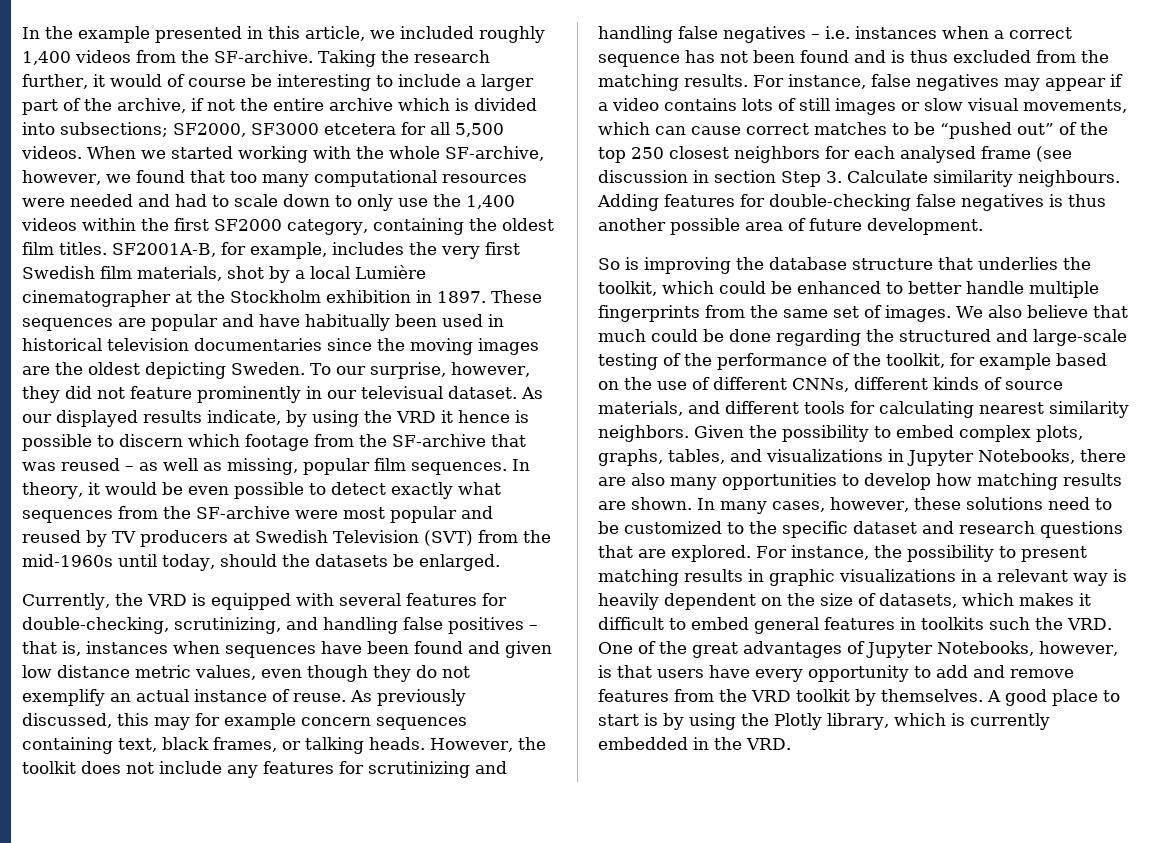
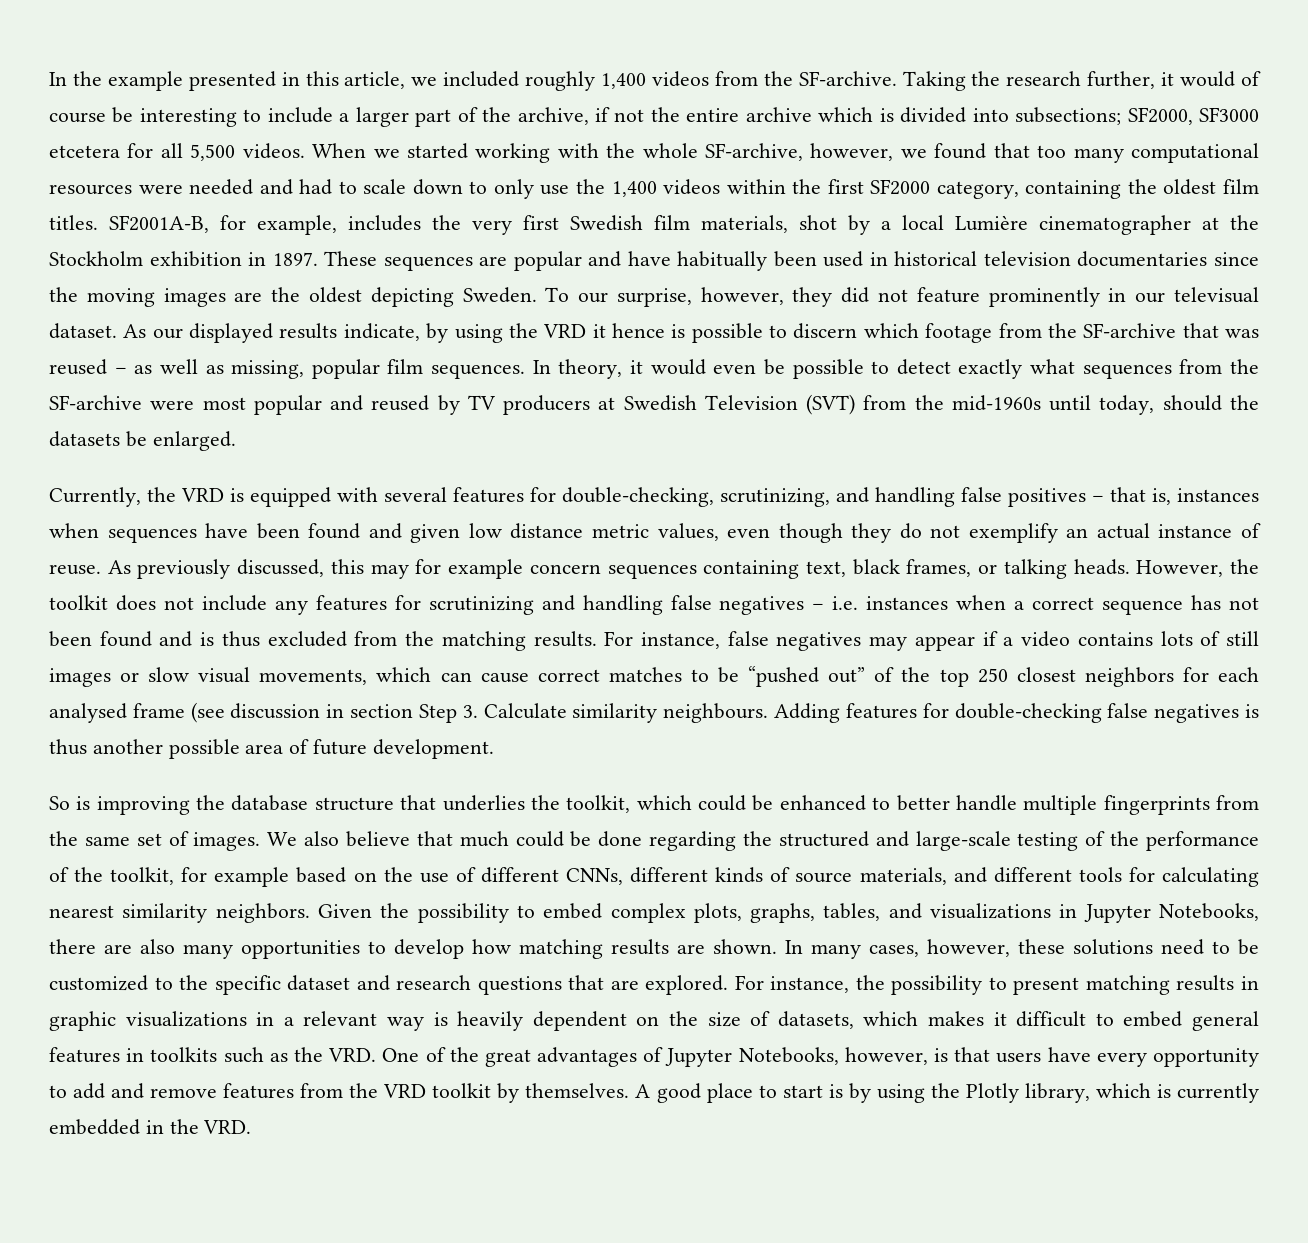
- In theory, it would be even possible to detect exactly what sequences from the SF-archive were most popular and reused by TV producers at Swedish Television (SVT) from the mid-1960s until today, should the datasets be enlarged.
+ In theory, it would even be possible to detect exactly what sequences from the SF-archive were most popular and reused by TV producers at Swedish Television (SVT) from the mid-1960s until today, should the datasets be enlarged.
- For instance, the possibility to present matching results in graphic visualizations in a relevant way is heavily dependent on the size of datasets, which makes it difficult to embed general features in toolkits such the VRD. One of the great advantages of Jupyter Notebooks, however, is that users have every opportunity to add and remove features from the VRD toolkit by themselves.
+ For instance, the possibility to present matching results in graphic visualizations in a relevant way is heavily dependent on the size of datasets, which makes it difficult to embed general features in toolkits such as the VRD. One of the great advantages of Jupyter Notebooks, however, is that users have every opportunity to add and remove features from the VRD toolkit by themselves.

